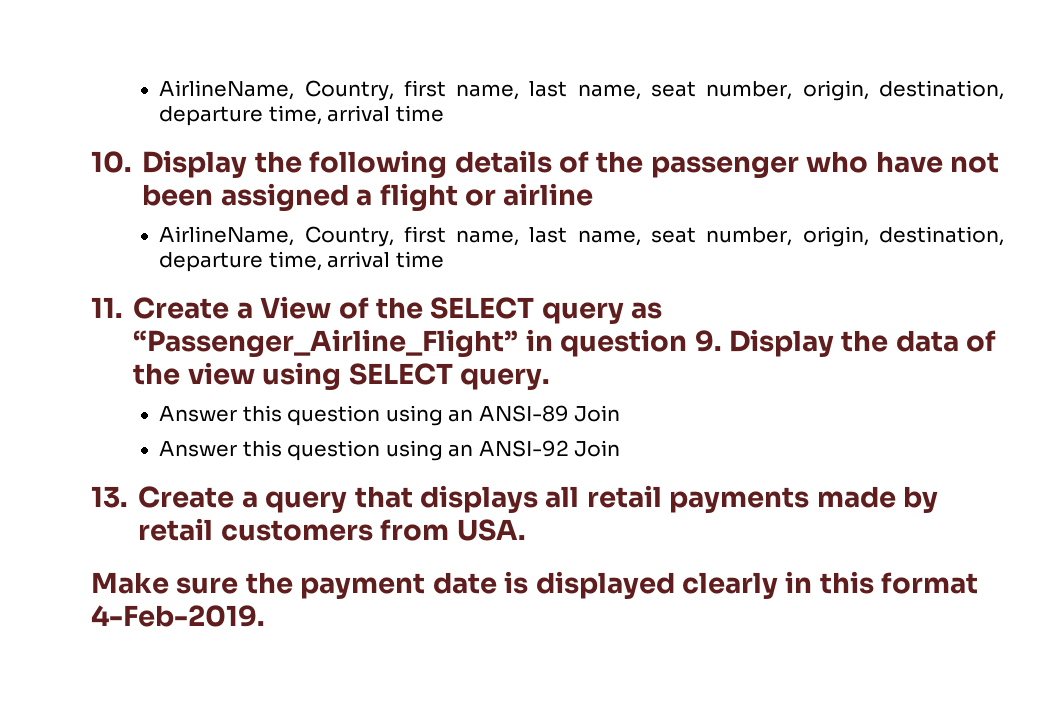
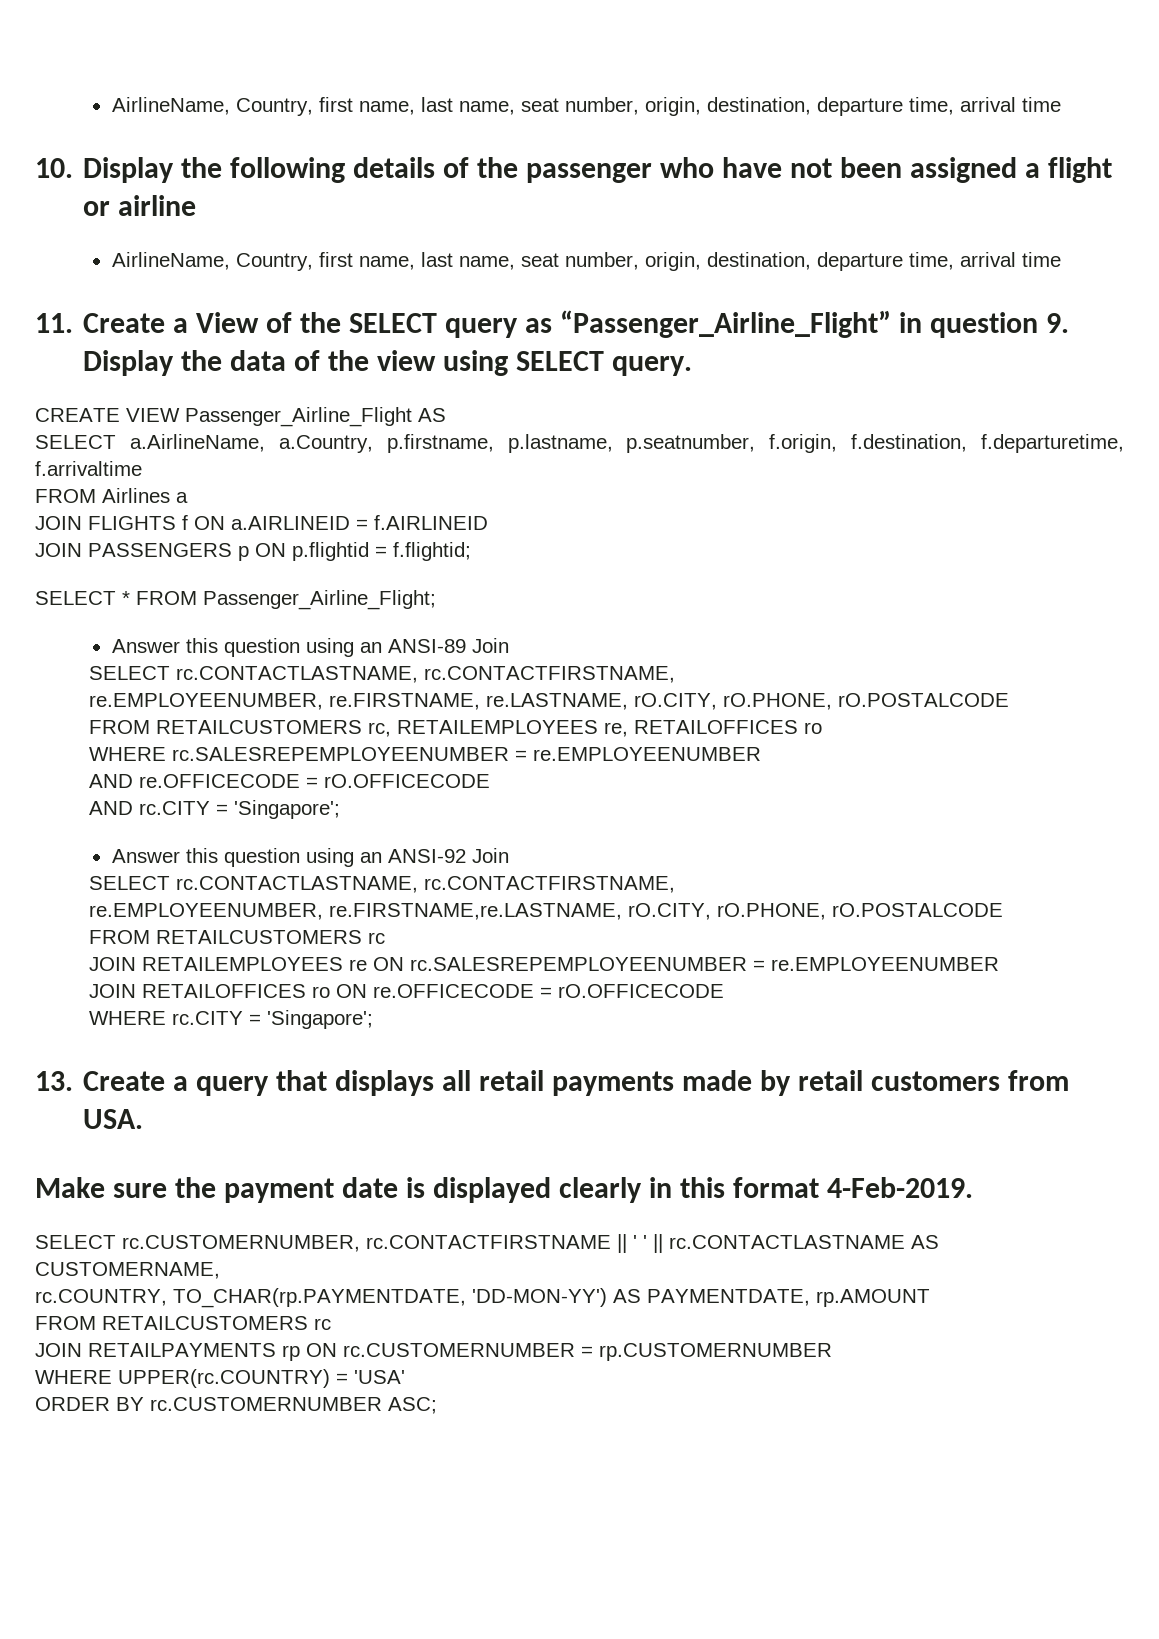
+ CREATE VIEW Passenger_Airline_Flight AS
+ SELECT a.AirlineName, a.Country, p.firstname, p.lastname, p.seatnumber, f.origin, f.destination, f.departuretime, f.arrivaltime
+ FROM Airlines a
+ JOIN FLIGHTS f ON a.AIRLINEID = f.AIRLINEID
+ JOIN PASSENGERS p ON p.flightid = f.flightid;
+ SELECT * FROM Passenger_Airline_Flight;
  Answer this question using an ANSI-89 Join
+ SELECT rc.CONTACTLASTNAME, rc.CONTACTFIRSTNAME,
+ re.EMPLOYEENUMBER, re.FIRSTNAME, re.LASTNAME, rO.CITY, rO.PHONE, rO.POSTALCODE
+ FROM RETAILCUSTOMERS rc, RETAILEMPLOYEES re, RETAILOFFICES ro
+ WHERE rc.SALESREPEMPLOYEENUMBER = re.EMPLOYEENUMBER
+ AND re.OFFICECODE = rO.OFFICECODE
+ AND rc.CITY = 'Singapore';
  Answer this question using an ANSI-92 Join
+ SELECT rc.CONTACTLASTNAME, rc.CONTACTFIRSTNAME,
+ re.EMPLOYEENUMBER, re.FIRSTNAME,re.LASTNAME, rO.CITY, rO.PHONE, rO.POSTALCODE
+ FROM RETAILCUSTOMERS rc
+ JOIN RETAILEMPLOYEES re ON rc.SALESREPEMPLOYEENUMBER = re.EMPLOYEENUMBER
+ JOIN RETAILOFFICES ro ON re.OFFICECODE = rO.OFFICECODE
+ WHERE rc.CITY = 'Singapore';
+ SELECT rc.CUSTOMERNUMBER, rc.CONTACTFIRSTNAME || ' ' || rc.CONTACTLASTNAME AS CUSTOMERNAME,
+ rc.COUNTRY, TO_CHAR(rp.PAYMENTDATE, 'DD-MON-YY') AS PAYMENTDATE, rp.AMOUNT
+ FROM RETAILCUSTOMERS rc
+ JOIN RETAILPAYMENTS rp ON rc.CUSTOMERNUMBER = rp.CUSTOMERNUMBER
+ WHERE UPPER(rc.COUNTRY) = 'USA'
+ ORDER BY rc.CUSTOMERNUMBER ASC;

